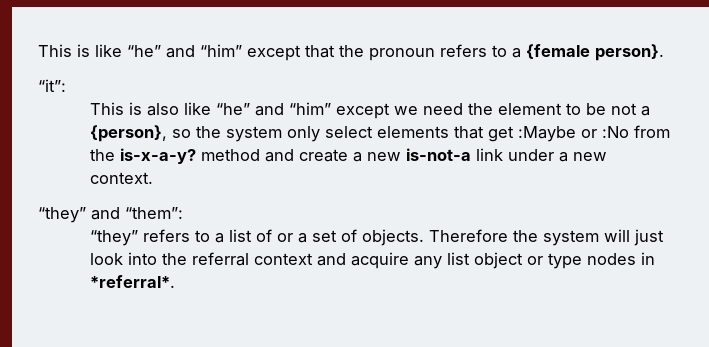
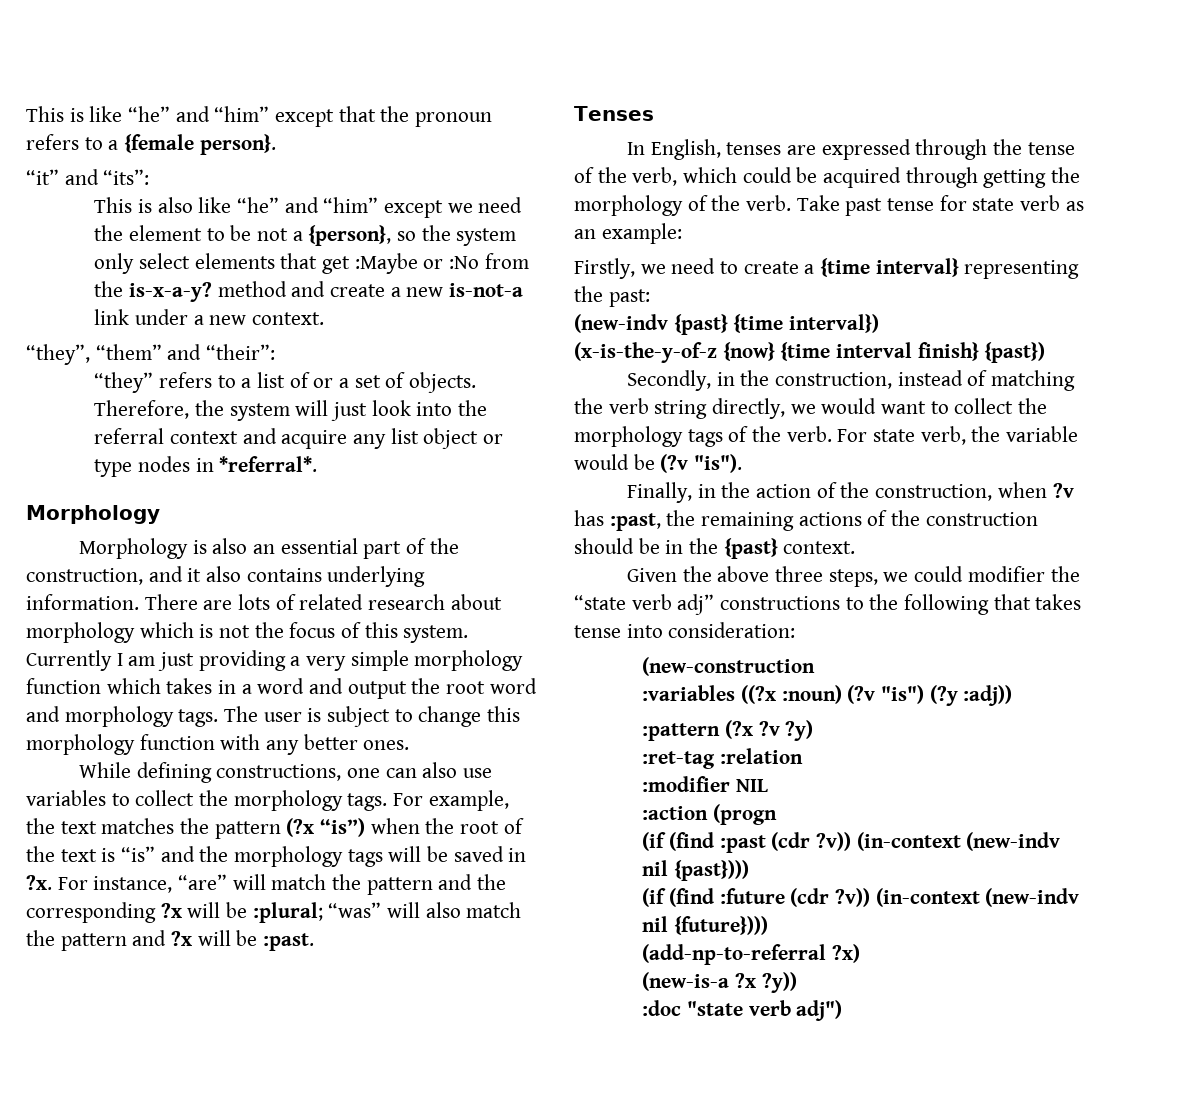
- “it”:
+ “it” and “its”:
- “they” and “them”:
+ “they”, “them” and “their”:
- Therefore the system will just look into the referral context and acquire any list object or type nodes in *referral*.
+ Therefore, the system will just look into the referral context and acquire any list object or type nodes in *referral*.
+ Morphology
+ Morphology is also an essential part of the construction, and it also contains underlying information. There are lots of related research about morphology which is not the focus of this system. Currently I am just providing a very simple morphology function which takes in a word and output the root word and morphology tags. The user is subject to change this morphology function with any better ones.
+ While defining constructions, one can also use variables to collect the morphology tags. For example, the text matches the pattern (?x “is”) when the root of the text is “is” and the morphology tags will be saved in ?x. For instance, “are” will match the pattern and the corresponding ?x will be :plural; “was” will also match the pattern and ?x will be :past.
+ Tenses
+ In English, tenses are expressed through the tense of the verb, which could be acquired through getting the morphology of the verb. Take past tense for state verb as an example:
+ Firstly, we need to create a {time interval} representing the past:
+ (new-indv {past} {time interval})
+ (x-is-the-y-of-z {now} {time interval finish} {past})
+ Secondly, in the construction, instead of matching the verb string directly, we would want to collect the morphology tags of the verb. For state verb, the variable would be (?v "is").
+ Finally, in the action of the construction, when ?v has :past, the remaining actions of the construction should be in the {past} context.
+ Given the above three steps, we could modifier the “state verb adj” constructions to the following that takes tense into consideration:
+ (new-construction
+ :variables ((?x :noun) (?v "is") (?y :adj))
+ :pattern (?x ?v ?y)
+ :ret-tag :relation
+ :modifier NIL
+ :action (progn
+ (if (find :past (cdr ?v)) (in-context (new-indv nil {past})))
+ (if (find :future (cdr ?v)) (in-context (new-indv nil {future})))
+ (add-np-to-referral ?x)
+ (new-is-a ?x ?y))
+ :doc "state verb adj")

